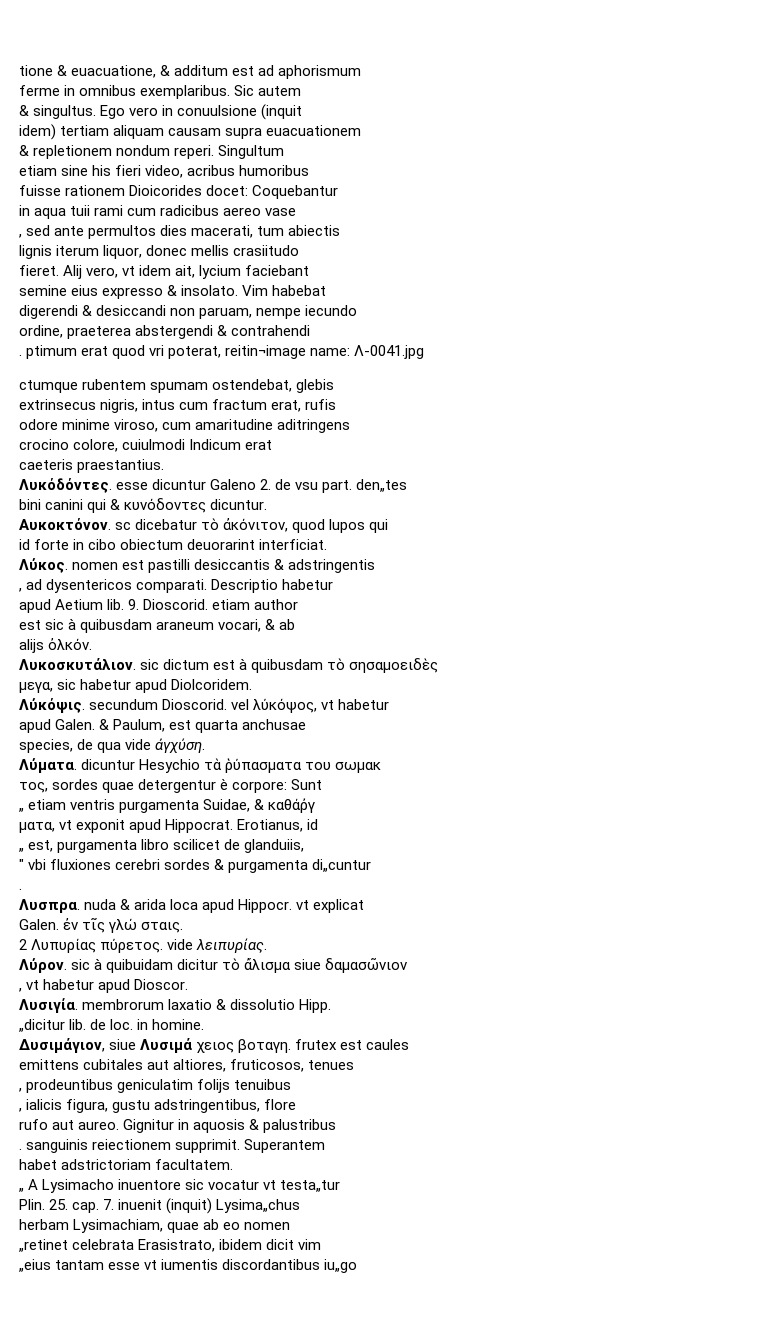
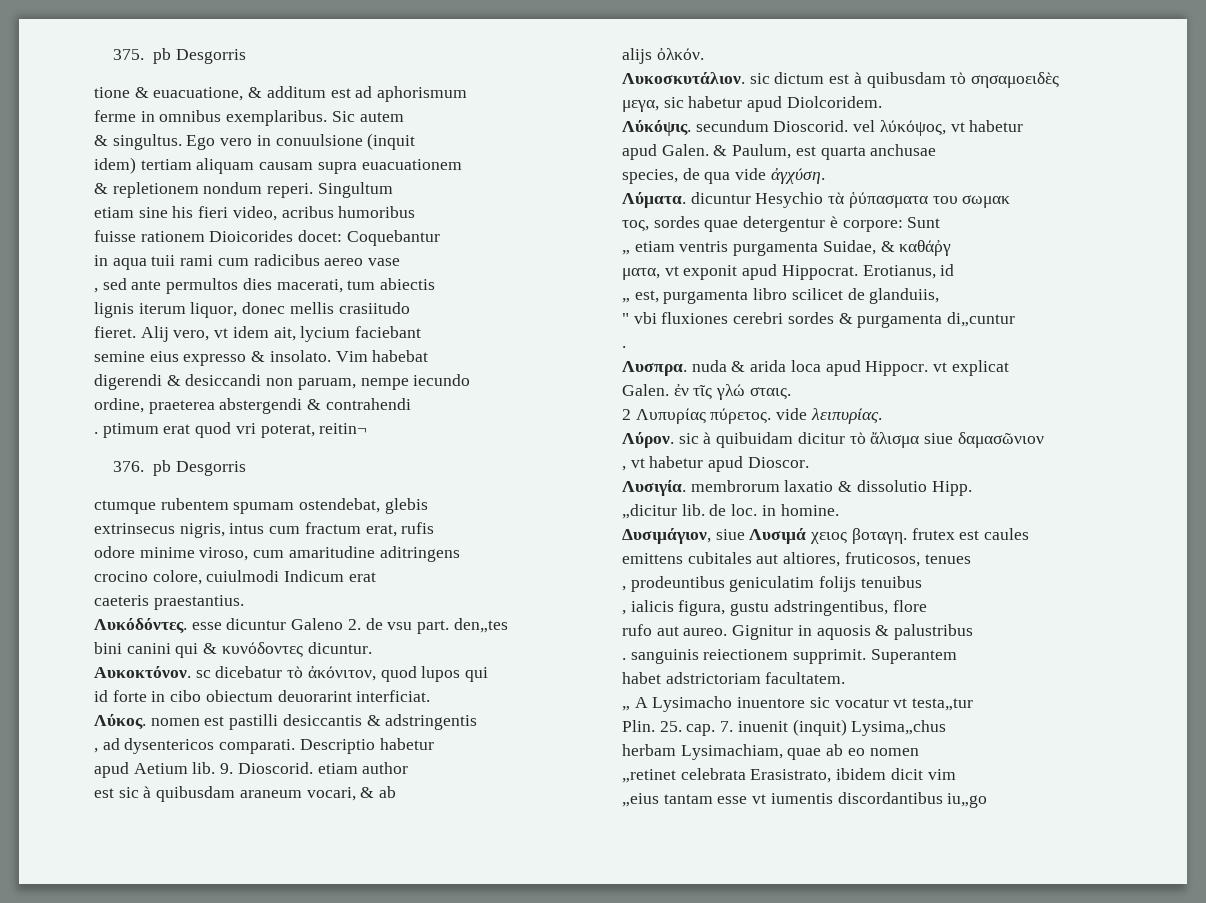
+ 375. pb Desgorris
- . ptimum erat quod vri poterat, reitin¬image name: Λ-0041.jpg
+ . ptimum erat quod vri poterat, reitin¬
+ 376. pb Desgorris

